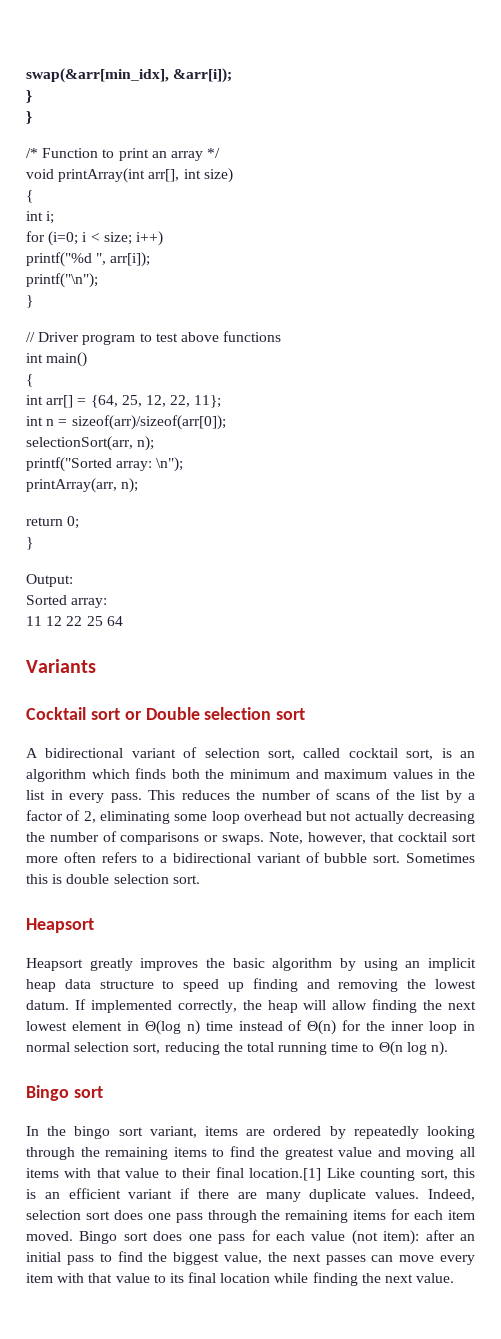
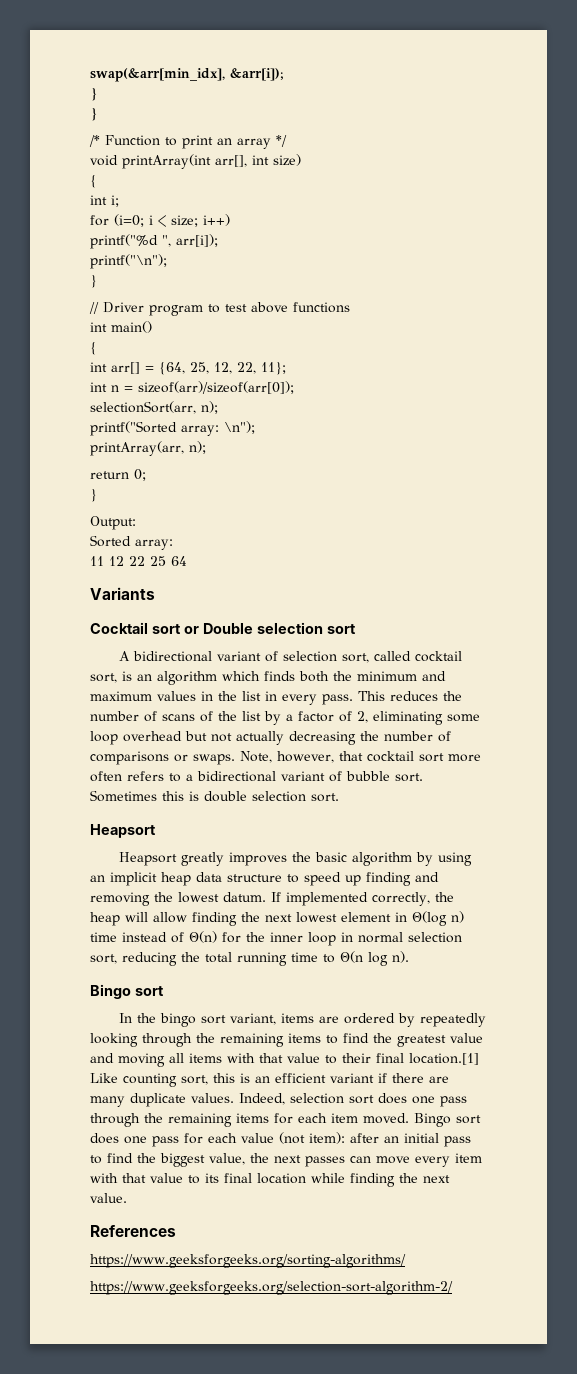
+ References
+ https://www.geeksforgeeks.org/sorting-algorithms/
+ https://www.geeksforgeeks.org/selection-sort-algorithm-2/

